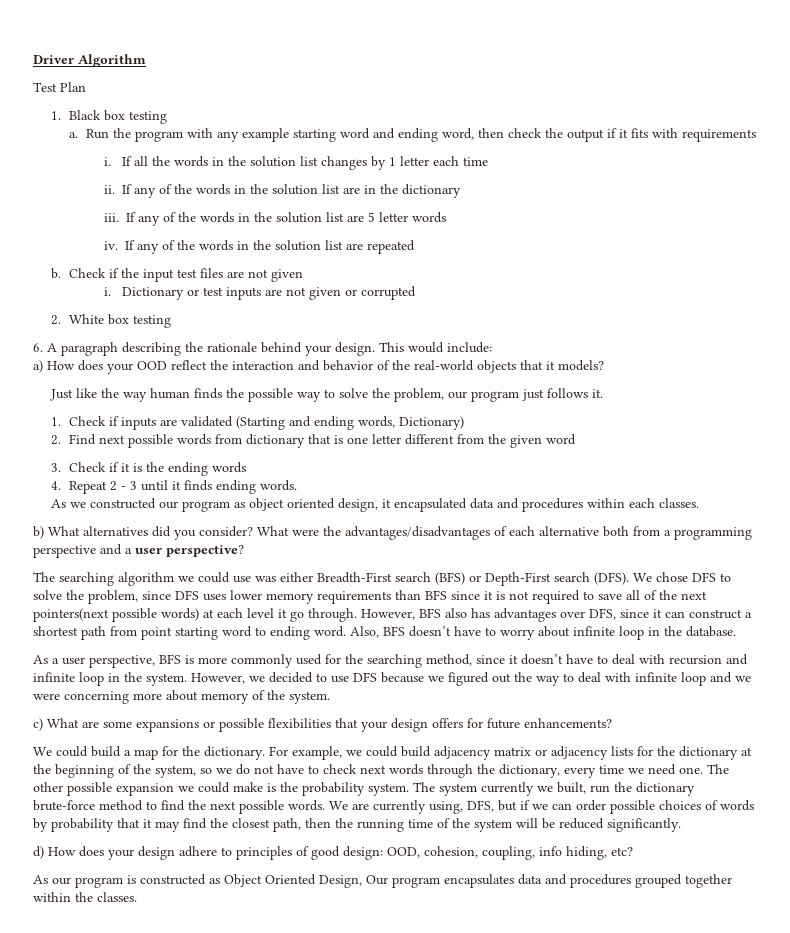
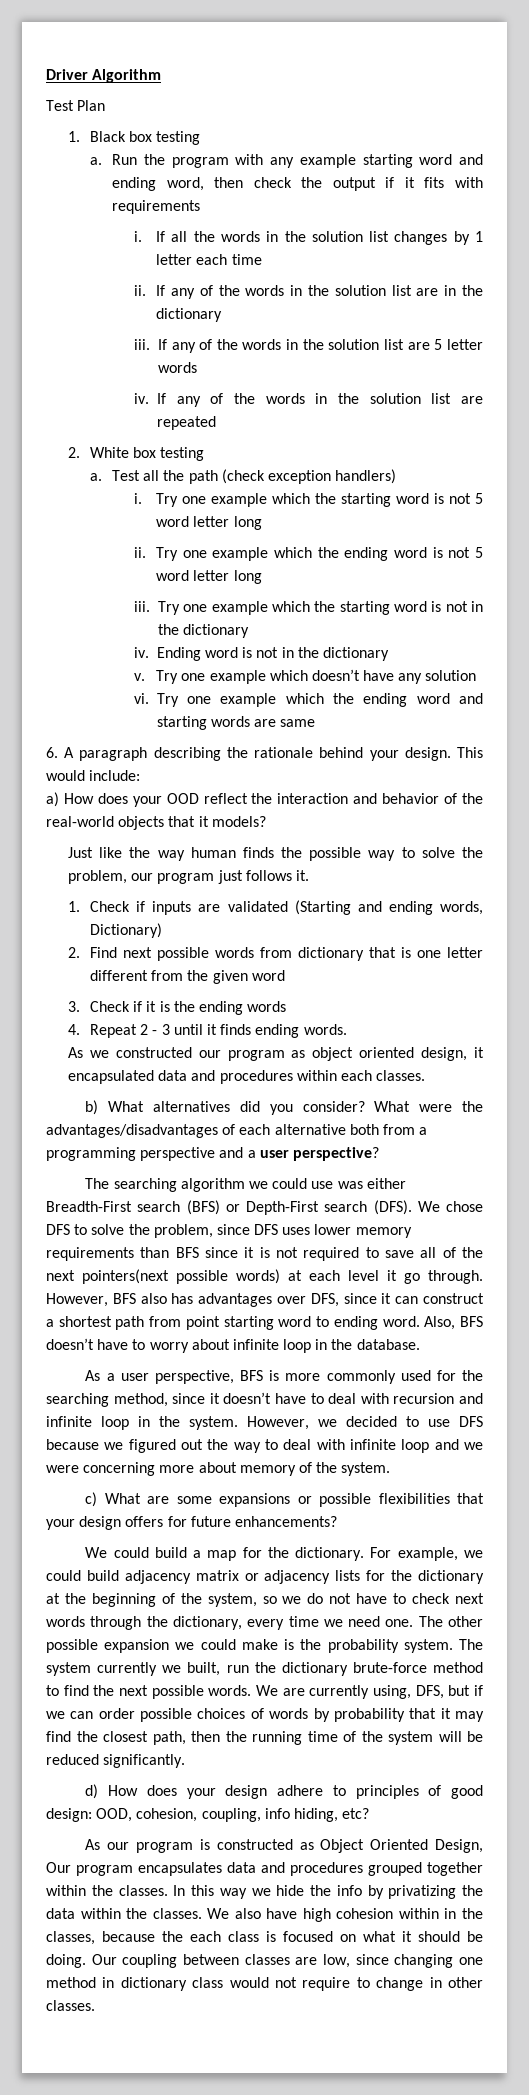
- b. Check if the input test files are not given
- i. Dictionary or test inputs are not given or corrupted
  2. White box testing
+ a. Test all the path (check exception handlers)
+ i. Try one example which the starting word is not 5 word letter long
+ ii. Try one example which the ending word is not 5 word letter long
+ iii. Try one example which the starting word is not in the dictionary
+ iv. Ending word is not in the dictionary
+ v. Try one example which doesn’t have any solution
+ vi. Try one example which the ending word and starting words are same
+ In this way we hide the info by privatizing the data within the classes. We also have high cohesion within in the classes, because the each class is focused on what it should be doing. Our coupling between classes are low, since changing one method in dictionary class would not require to change in other classes.

